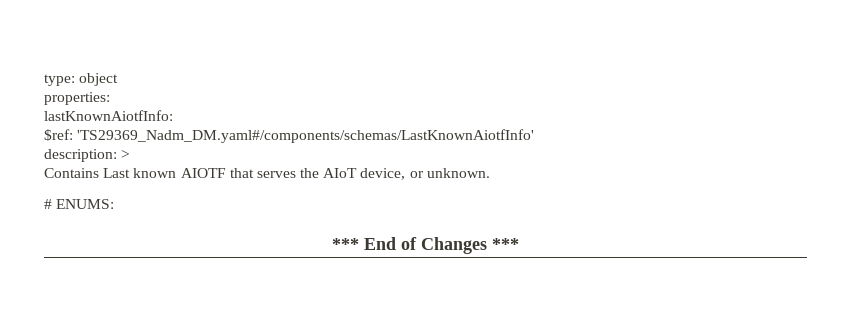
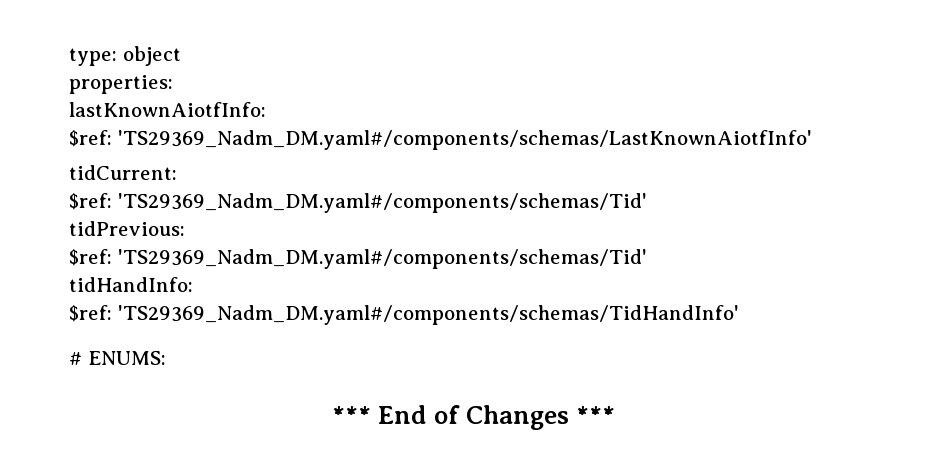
- description: >
- Contains Last known AIOTF that serves the AIoT device, or unknown.
+ tidCurrent:
+ $ref: 'TS29369_Nadm_DM.yaml#/components/schemas/Tid'
+ tidPrevious:
+ $ref: 'TS29369_Nadm_DM.yaml#/components/schemas/Tid'
+ tidHandInfo:
+ $ref: 'TS29369_Nadm_DM.yaml#/components/schemas/TidHandInfo'

